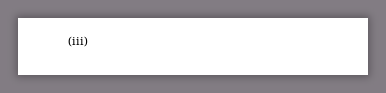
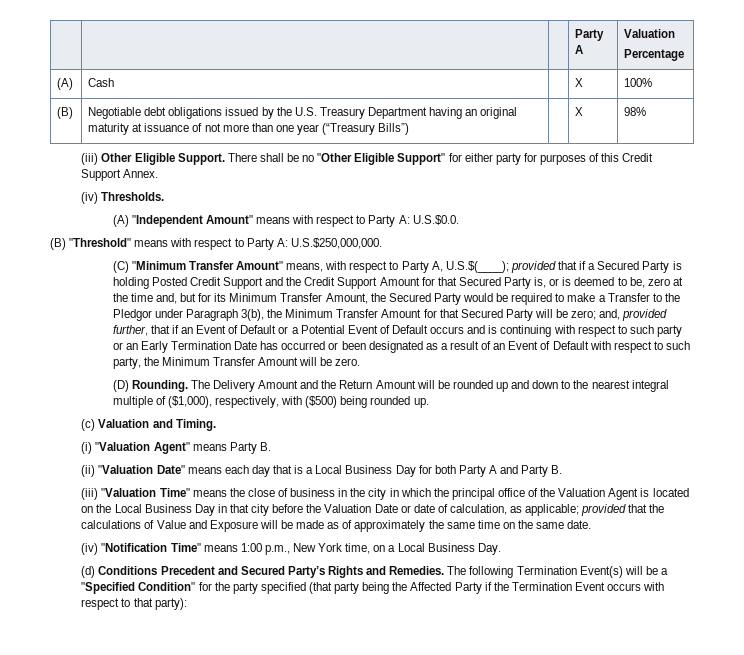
- (iii)
+ | | | Party A | Valuation
+ Percentage
+ (A) | Cash | | X | 100%
+ (B) | Negotiable debt obligations issued by the U.S. Treasury Department having an original maturity at issuance of not more than one year (“Treasury Bills”) | | X | 98%
+ (iii) Other Eligible Support. There shall be no "Other Eligible Support" for either party for purposes of this Credit Support Annex.
+ (iv) Thresholds.
+ (A) "Independent Amount" means with respect to Party A: U.S.$0.0.
+ (B) "Threshold" means with respect to Party A: U.S.$250,000,000.
+ (C) "Minimum Transfer Amount" means, with respect to Party A, U.S.$(____); provided that if a Secured Party is holding Posted Credit Support and the Credit Support Amount for that Secured Party is, or is deemed to be, zero at the time and, but for its Minimum Transfer Amount, the Secured Party would be required to make a Transfer to the Pledgor under Paragraph 3(b), the Minimum Transfer Amount for that Secured Party will be zero; and, provided further, that if an Event of Default or a Potential Event of Default occurs and is continuing with respect to such party or an Early Termination Date has occurred or been designated as a result of an Event of Default with respect to such party, the Minimum Transfer Amount will be zero.
+ (D) Rounding. The Delivery Amount and the Return Amount will be rounded up and down to the nearest integral multiple of ($1,000), respectively, with ($500) being rounded up.
+ (c) Valuation and Timing.
+ (i) "Valuation Agent" means Party B.
+ (ii) "Valuation Date" means each day that is a Local Business Day for both Party A and Party B.
+ (iii) "Valuation Time" means the close of business in the city in which the principal office of the Valuation Agent is located on the Local Business Day in that city before the Valuation Date or date of calculation, as applicable; provided that the calculations of Value and Exposure will be made as of approximately the same time on the same date.
+ (iv) "Notification Time" means 1:00 p.m., New York time, on a Local Business Day.
+ (d) Conditions Precedent and Secured Party’s Rights and Remedies. The following Termination Event(s) will be a "Specified Condition" for the party specified (that party being the Affected Party if the Termination Event occurs with respect to that party):

